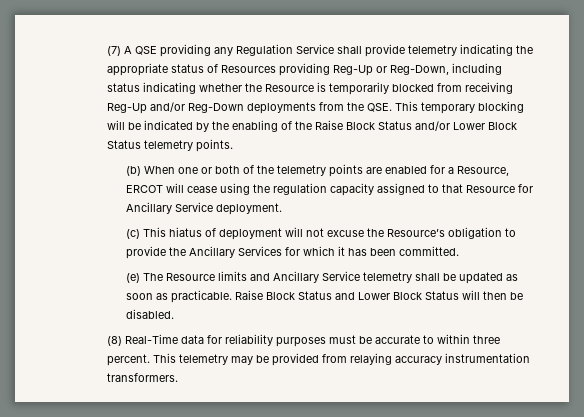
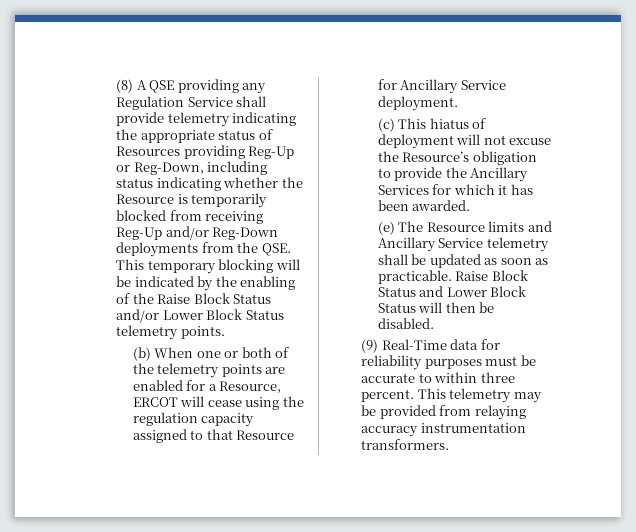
- (7) A QSE providing any Regulation Service shall provide telemetry indicating the appropriate status of Resources providing Reg-Up or Reg-Down, including status indicating whether the Resource is temporarily blocked from receiving Reg-Up and/or Reg-Down deployments from the QSE. This temporary blocking will be indicated by the enabling of the Raise Block Status and/or Lower Block Status telemetry points.
+ (8) A QSE providing any Regulation Service shall provide telemetry indicating the appropriate status of Resources providing Reg-Up or Reg-Down, including status indicating whether the Resource is temporarily blocked from receiving Reg-Up and/or Reg-Down deployments from the QSE. This temporary blocking will be indicated by the enabling of the Raise Block Status and/or Lower Block Status telemetry points.
- (c) This hiatus of deployment will not excuse the Resource’s obligation to provide the Ancillary Services for which it has been committed.
+ (c) This hiatus of deployment will not excuse the Resource’s obligation to provide the Ancillary Services for which it has been awarded.
- (8) Real-Time data for reliability purposes must be accurate to within three percent.
+ (9) Real-Time data for reliability purposes must be accurate to within three percent.

